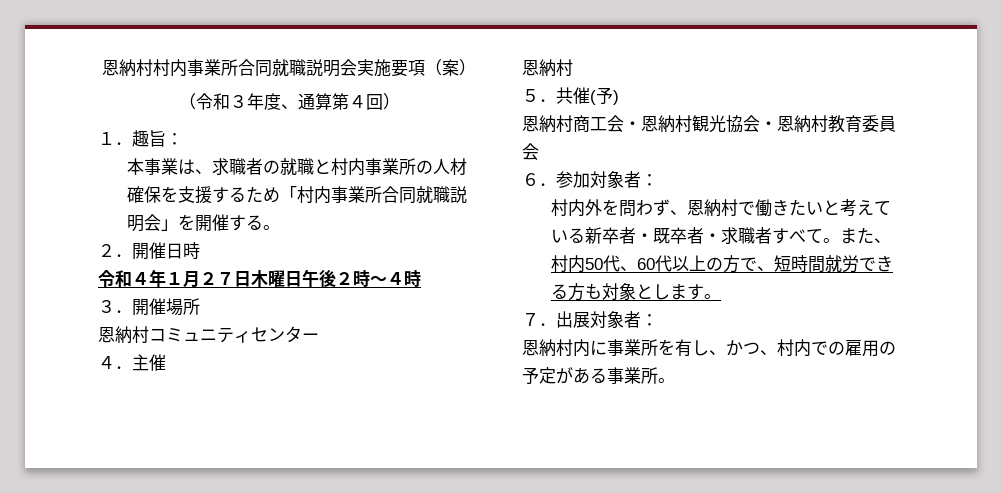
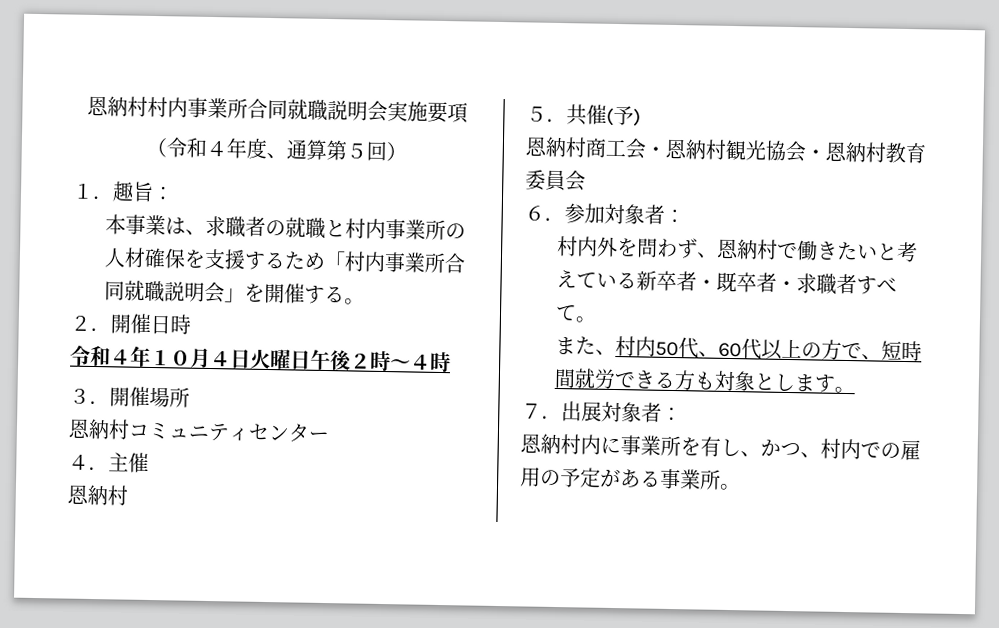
- 恩納村村内事業所合同就職説明会実施要項（案）
+ 恩納村村内事業所合同就職説明会実施要項
- （令和３年度、通算第４回）
+ （令和４年度、通算第５回）
- 令和４年１月２７日木曜日午後２時～４時
+ 令和４年１０月４日火曜日午後２時～４時
- 村内外を問わず、恩納村で働きたいと考えている新卒者・既卒者・求職者すべて。また、村内50代、60代以上の方で、短時間就労できる方も対象とします。
+ 村内外を問わず、恩納村で働きたいと考えている新卒者・既卒者・求職者すべて。
+ また、村内50代、60代以上の方で、短時間就労できる方も対象とします。

